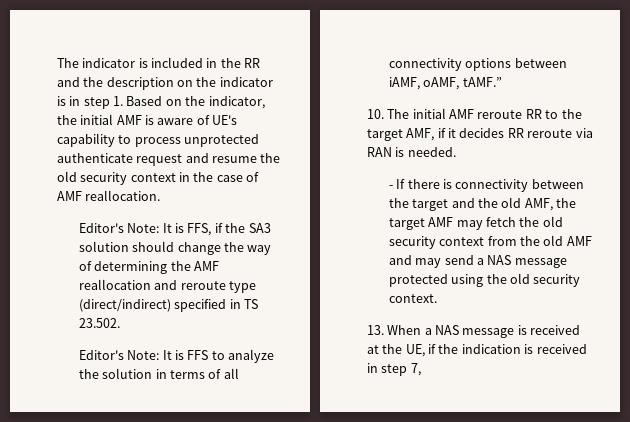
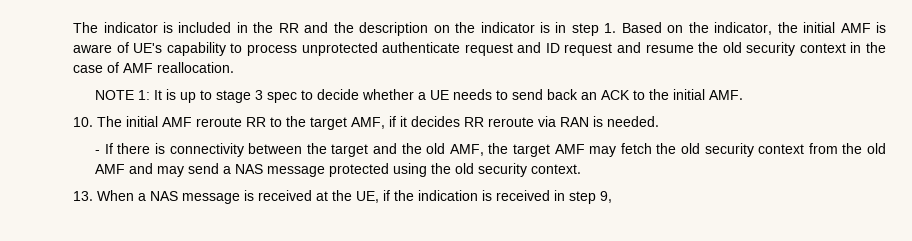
- The indicator is included in the RR and the description on the indicator is in step 1. Based on the indicator, the initial AMF is aware of UE's capability to process unprotected authenticate request and resume the old security context in the case of AMF reallocation.
+ The indicator is included in the RR and the description on the indicator is in step 1. Based on the indicator, the initial AMF is aware of UE's capability to process unprotected authenticate request and ID request and resume the old security context in the case of AMF reallocation.
- Editor's Note: It is FFS, if the SA3 solution should change the way of determining the AMF reallocation and reroute type (direct/indirect) specified in TS 23.502.
- Editor's Note: It is FFS to analyze the solution in terms of all connectivity options between iAMF, oAMF, tAMF.”
+ NOTE 1: It is up to stage 3 spec to decide whether a UE needs to send back an ACK to the initial AMF.
- 13. When a NAS message is received at the UE, if the indication is received in step 7,
+ 13. When a NAS message is received at the UE, if the indication is received in step 9,

